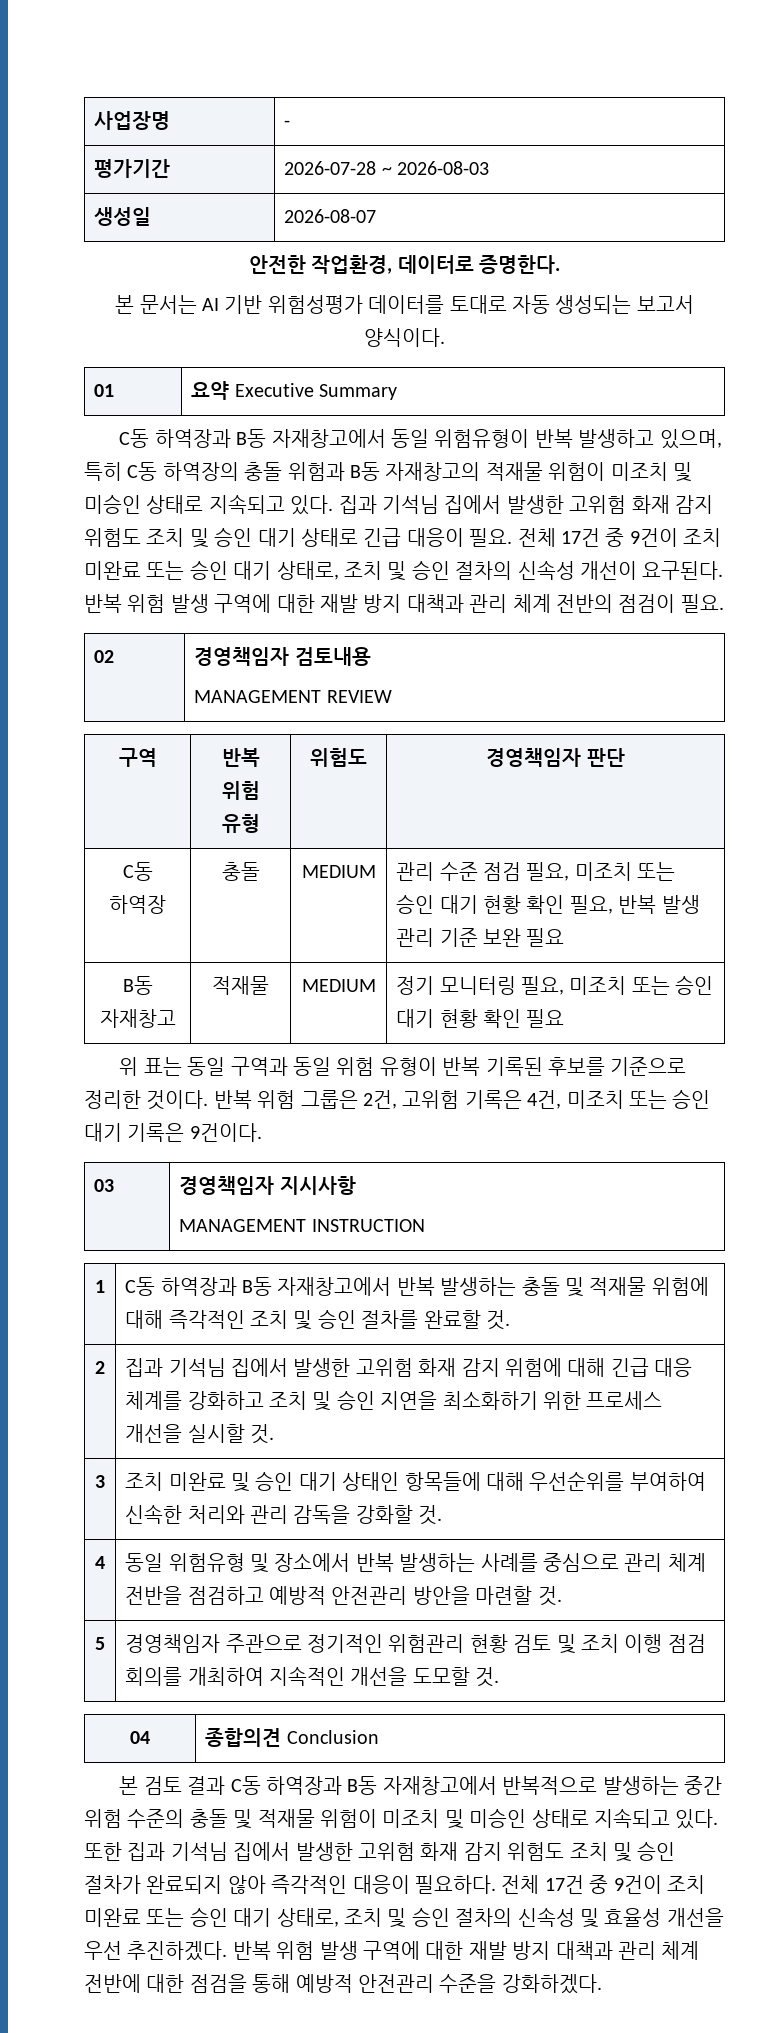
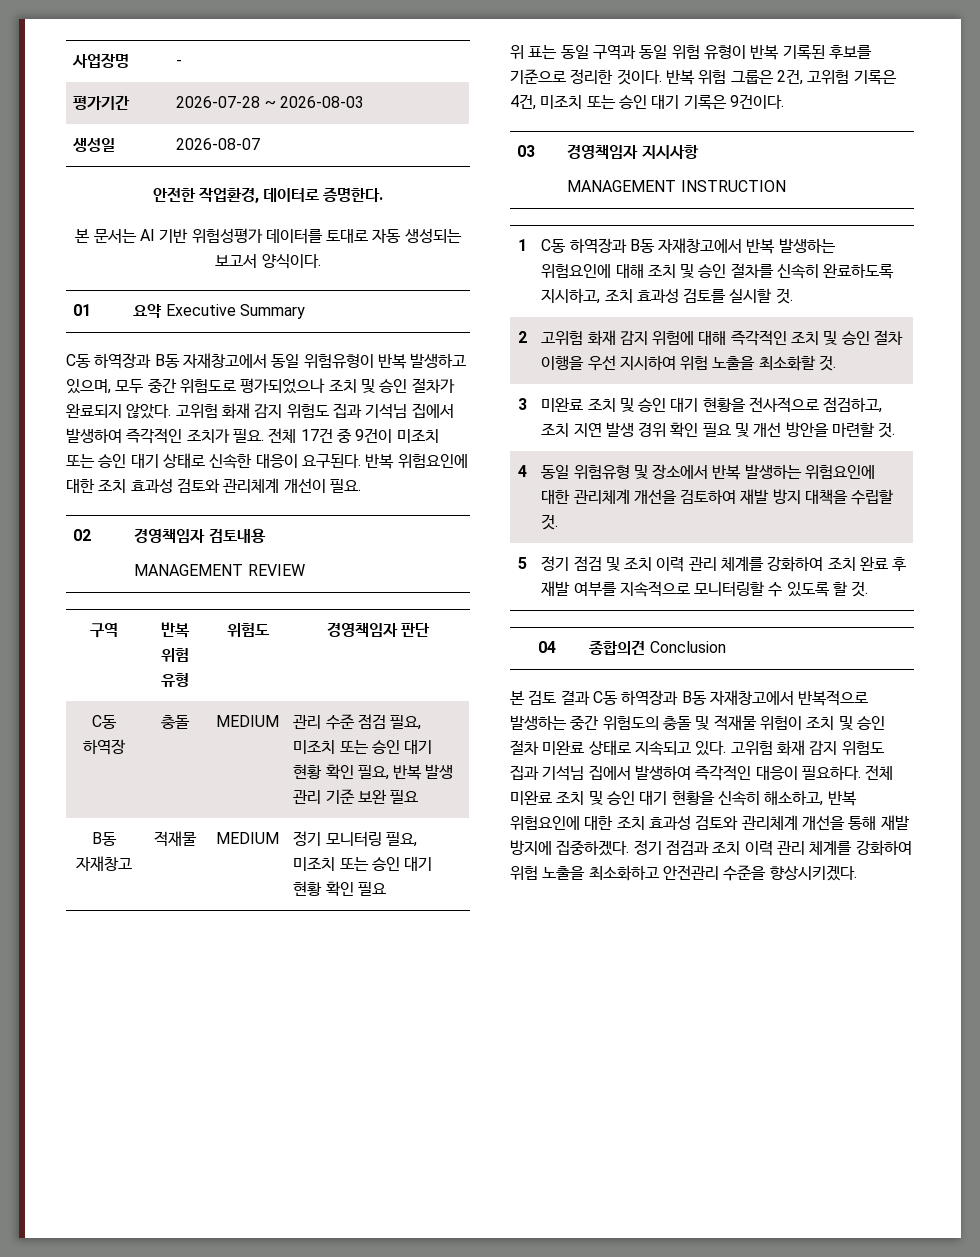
- C동 하역장과 B동 자재창고에서 동일 위험유형이 반복 발생하고 있으며, 특히 C동 하역장의 충돌 위험과 B동 자재창고의 적재물 위험이 미조치 및 미승인 상태로 지속되고 있다. 집과 기석님 집에서 발생한 고위험 화재 감지 위험도 조치 및 승인 대기 상태로 긴급 대응이 필요.
+ C동 하역장과 B동 자재창고에서 동일 위험유형이 반복 발생하고 있으며, 모두 중간 위험도로 평가되었으나 조치 및 승인 절차가 완료되지 않았다. 고위험 화재 감지 위험도 집과 기석님 집에서 발생하여 즉각적인 조치가 필요.
- 전체 17건 중 9건이 조치 미완료 또는 승인 대기 상태로, 조치 및 승인 절차의 신속성 개선이 요구된다. 반복 위험 발생 구역에 대한 재발 방지 대책과 관리 체계 전반의 점검이 필요.
+ 전체 17건 중 9건이 미조치 또는 승인 대기 상태로 신속한 대응이 요구된다. 반복 위험요인에 대한 조치 효과성 검토와 관리체계 개선이 필요.
- 1 | C동 하역장과 B동 자재창고에서 반복 발생하는 충돌 및 적재물 위험에 대해 즉각적인 조치 및 승인 절차를 완료할 것.
- 2 | 집과 기석님 집에서 발생한 고위험 화재 감지 위험에 대해 긴급 대응 체계를 강화하고 조치 및 승인 지연을 최소화하기 위한 프로세스 개선을 실시할 것.
+ 1 | C동 하역장과 B동 자재창고에서 반복 발생하는 위험요인에 대해 조치 및 승인 절차를 신속히 완료하도록 지시하고, 조치 효과성 검토를 실시할 것.
+ 2 | 고위험 화재 감지 위험에 대해 즉각적인 조치 및 승인 절차 이행을 우선 지시하여 위험 노출을 최소화할 것.
- 3 | 조치 미완료 및 승인 대기 상태인 항목들에 대해 우선순위를 부여하여 신속한 처리와 관리 감독을 강화할 것.
+ 3 | 미완료 조치 및 승인 대기 현황을 전사적으로 점검하고, 조치 지연 발생 경위 확인 필요 및 개선 방안을 마련할 것.
- 4 | 동일 위험유형 및 장소에서 반복 발생하는 사례를 중심으로 관리 체계 전반을 점검하고 예방적 안전관리 방안을 마련할 것.
- 5 | 경영책임자 주관으로 정기적인 위험관리 현황 검토 및 조치 이행 점검 회의를 개최하여 지속적인 개선을 도모할 것.
+ 4 | 동일 위험유형 및 장소에서 반복 발생하는 위험요인에 대한 관리체계 개선을 검토하여 재발 방지 대책을 수립할 것.
+ 5 | 정기 점검 및 조치 이력 관리 체계를 강화하여 조치 완료 후 재발 여부를 지속적으로 모니터링할 수 있도록 할 것.
- 본 검토 결과 C동 하역장과 B동 자재창고에서 반복적으로 발생하는 중간 위험 수준의 충돌 및 적재물 위험이 미조치 및 미승인 상태로 지속되고 있다. 또한 집과 기석님 집에서 발생한 고위험 화재 감지 위험도 조치 및 승인 절차가 완료되지 않아 즉각적인 대응이 필요하다. 전체 17건 중 9건이 조치 미완료 또는 승인 대기 상태로, 조치 및 승인 절차의 신속성 및 효율성 개선을 우선 추진하겠다. 반복 위험 발생 구역에 대한 재발 방지 대책과 관리 체계 전반에 대한 점검을 통해 예방적 안전관리 수준을 강화하겠다.
+ 본 검토 결과 C동 하역장과 B동 자재창고에서 반복적으로 발생하는 중간 위험도의 충돌 및 적재물 위험이 조치 및 승인 절차 미완료 상태로 지속되고 있다. 고위험 화재 감지 위험도 집과 기석님 집에서 발생하여 즉각적인 대응이 필요하다. 전체 미완료 조치 및 승인 대기 현황을 신속히 해소하고, 반복 위험요인에 대한 조치 효과성 검토와 관리체계 개선을 통해 재발 방지에 집중하겠다. 정기 점검과 조치 이력 관리 체계를 강화하여 위험 노출을 최소화하고 안전관리 수준을 향상시키겠다.

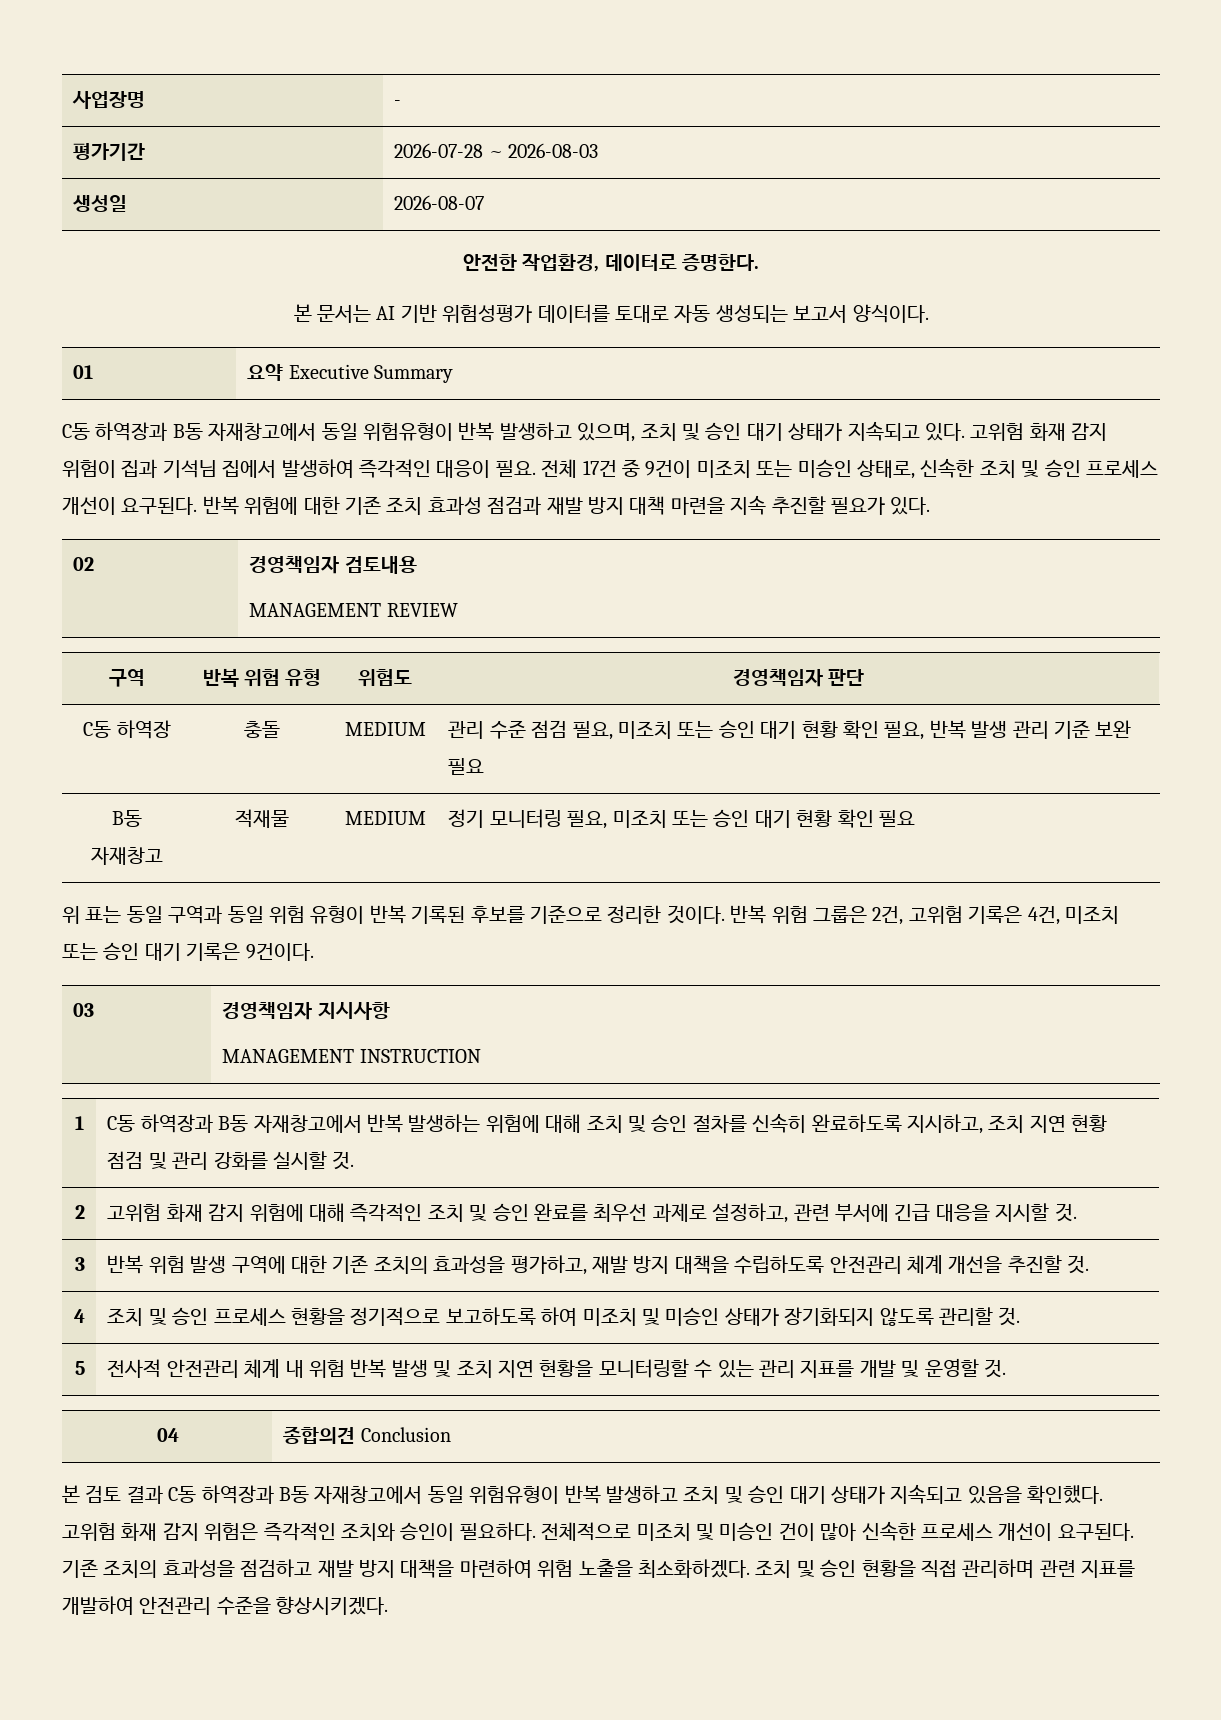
- C동 하역장과 B동 자재창고에서 동일 위험유형이 반복 발생하고 있으며, 모두 중간 위험도로 평가되었으나 조치 및 승인 절차가 완료되지 않았다. 고위험 화재 감지 위험도 집과 기석님 집에서 발생하여 즉각적인 조치가 필요.
+ C동 하역장과 B동 자재창고에서 동일 위험유형이 반복 발생하고 있으며, 조치 및 승인 대기 상태가 지속되고 있다. 고위험 화재 감지 위험이 집과 기석님 집에서 발생하여 즉각적인 대응이 필요.
- 전체 17건 중 9건이 미조치 또는 승인 대기 상태로 신속한 대응이 요구된다. 반복 위험요인에 대한 조치 효과성 검토와 관리체계 개선이 필요.
+ 전체 17건 중 9건이 미조치 또는 미승인 상태로, 신속한 조치 및 승인 프로세스 개선이 요구된다. 반복 위험에 대한 기존 조치 효과성 점검과 재발 방지 대책 마련을 지속 추진할 필요가 있다.
- 1 | C동 하역장과 B동 자재창고에서 반복 발생하는 위험요인에 대해 조치 및 승인 절차를 신속히 완료하도록 지시하고, 조치 효과성 검토를 실시할 것.
+ 1 | C동 하역장과 B동 자재창고에서 반복 발생하는 위험에 대해 조치 및 승인 절차를 신속히 완료하도록 지시하고, 조치 지연 현황 점검 및 관리 강화를 실시할 것.
- 2 | 고위험 화재 감지 위험에 대해 즉각적인 조치 및 승인 절차 이행을 우선 지시하여 위험 노출을 최소화할 것.
- 3 | 미완료 조치 및 승인 대기 현황을 전사적으로 점검하고, 조치 지연 발생 경위 확인 필요 및 개선 방안을 마련할 것.
- 4 | 동일 위험유형 및 장소에서 반복 발생하는 위험요인에 대한 관리체계 개선을 검토하여 재발 방지 대책을 수립할 것.
- 5 | 정기 점검 및 조치 이력 관리 체계를 강화하여 조치 완료 후 재발 여부를 지속적으로 모니터링할 수 있도록 할 것.
+ 2 | 고위험 화재 감지 위험에 대해 즉각적인 조치 및 승인 완료를 최우선 과제로 설정하고, 관련 부서에 긴급 대응을 지시할 것.
+ 3 | 반복 위험 발생 구역에 대한 기존 조치의 효과성을 평가하고, 재발 방지 대책을 수립하도록 안전관리 체계 개선을 추진할 것.
+ 4 | 조치 및 승인 프로세스 현황을 정기적으로 보고하도록 하여 미조치 및 미승인 상태가 장기화되지 않도록 관리할 것.
+ 5 | 전사적 안전관리 체계 내 위험 반복 발생 및 조치 지연 현황을 모니터링할 수 있는 관리 지표를 개발 및 운영할 것.
- 본 검토 결과 C동 하역장과 B동 자재창고에서 반복적으로 발생하는 중간 위험도의 충돌 및 적재물 위험이 조치 및 승인 절차 미완료 상태로 지속되고 있다. 고위험 화재 감지 위험도 집과 기석님 집에서 발생하여 즉각적인 대응이 필요하다. 전체 미완료 조치 및 승인 대기 현황을 신속히 해소하고, 반복 위험요인에 대한 조치 효과성 검토와 관리체계 개선을 통해 재발 방지에 집중하겠다. 정기 점검과 조치 이력 관리 체계를 강화하여 위험 노출을 최소화하고 안전관리 수준을 향상시키겠다.
+ 본 검토 결과 C동 하역장과 B동 자재창고에서 동일 위험유형이 반복 발생하고 조치 및 승인 대기 상태가 지속되고 있음을 확인했다. 고위험 화재 감지 위험은 즉각적인 조치와 승인이 필요하다. 전체적으로 미조치 및 미승인 건이 많아 신속한 프로세스 개선이 요구된다. 기존 조치의 효과성을 점검하고 재발 방지 대책을 마련하여 위험 노출을 최소화하겠다. 조치 및 승인 현황을 직접 관리하며 관련 지표를 개발하여 안전관리 수준을 향상시키겠다.

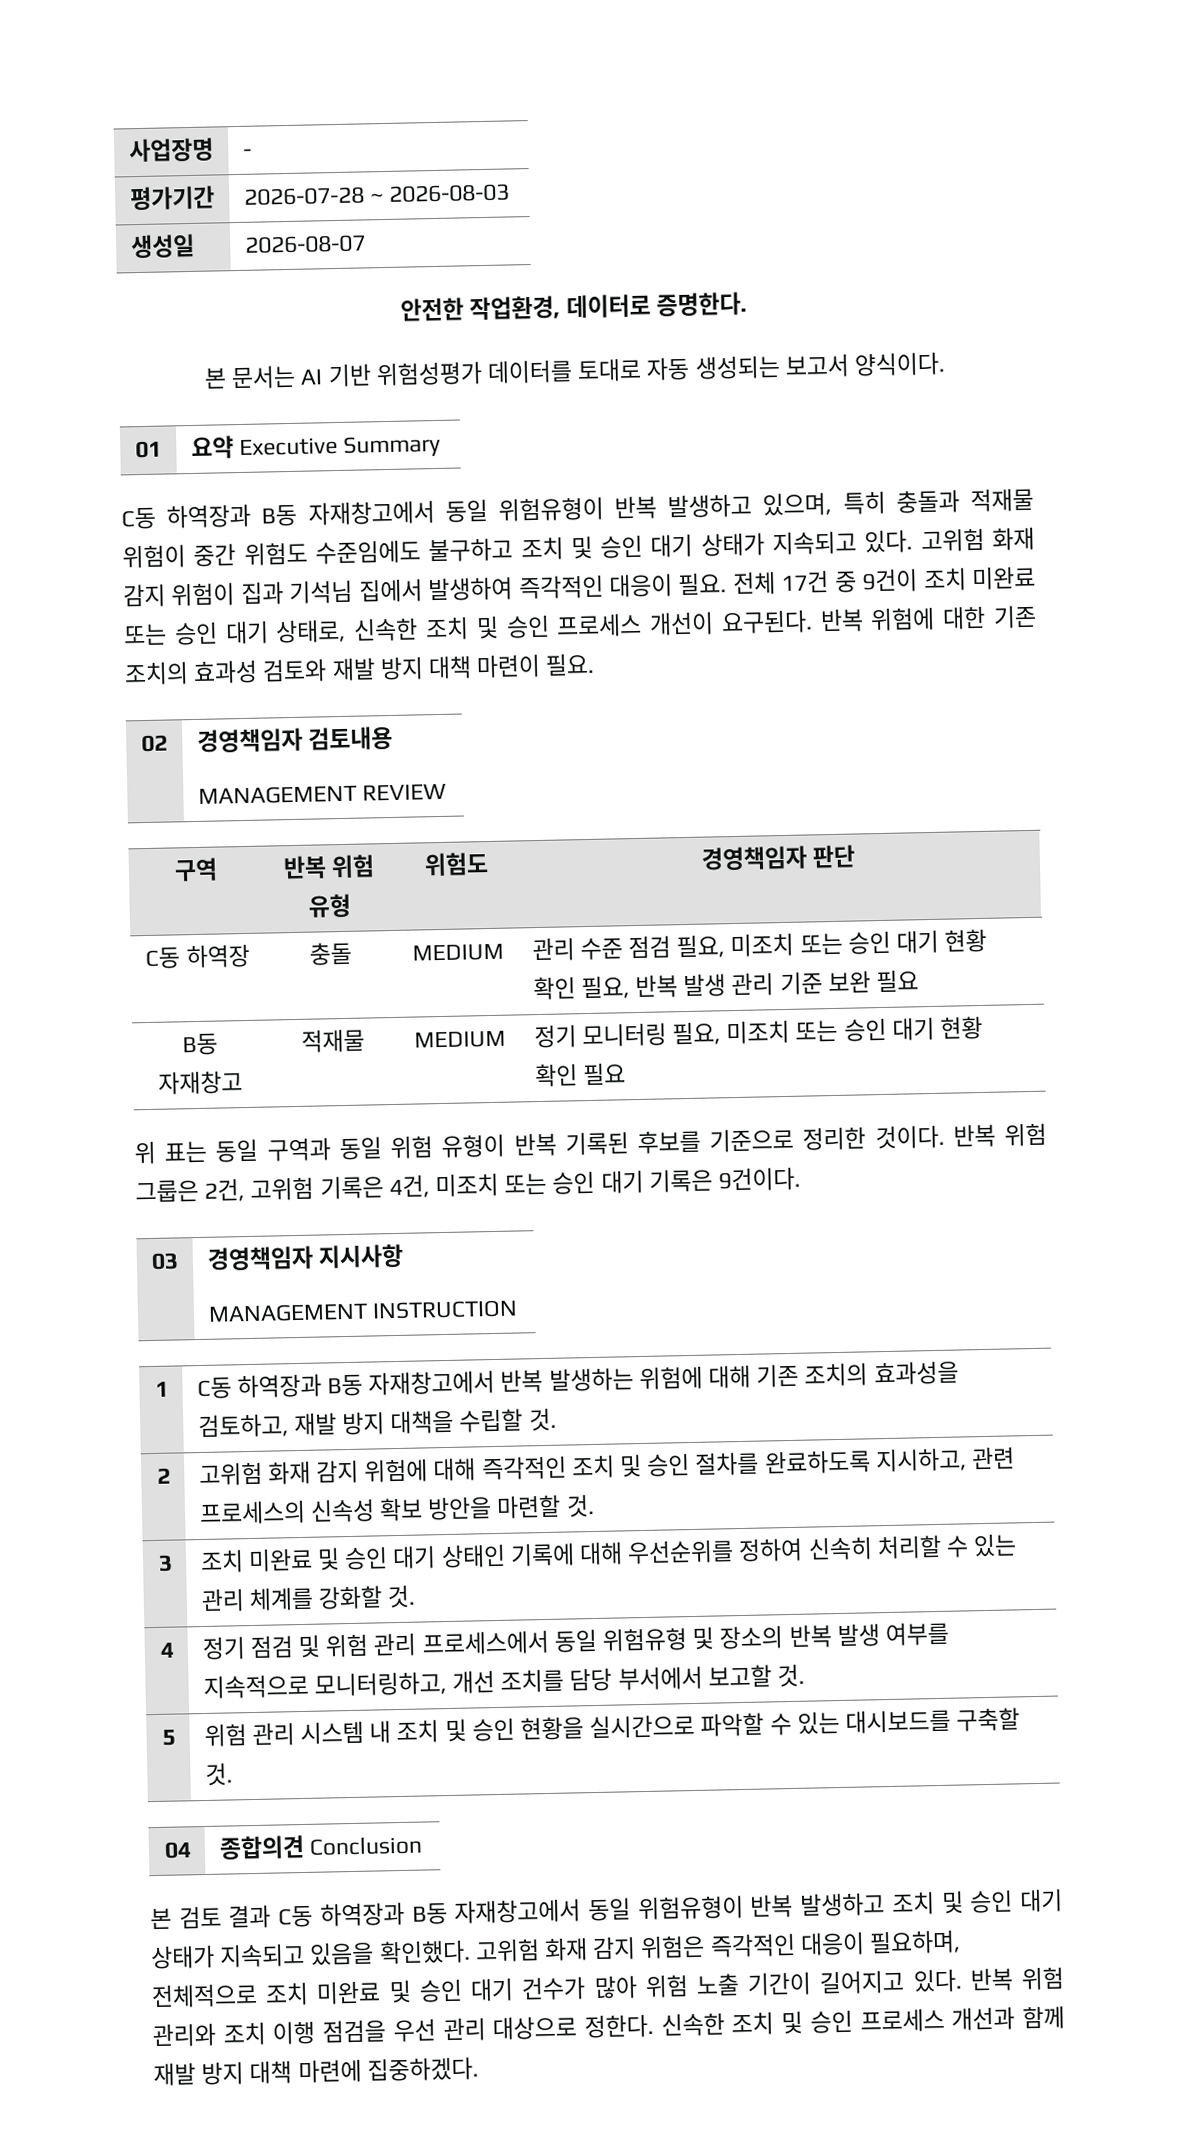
- C동 하역장과 B동 자재창고에서 동일 위험유형이 반복 발생하고 있으며, 조치 및 승인 대기 상태가 지속되고 있다.
+ C동 하역장과 B동 자재창고에서 동일 위험유형이 반복 발생하고 있으며, 특히 충돌과 적재물 위험이 중간 위험도 수준임에도 불구하고 조치 및 승인 대기 상태가 지속되고 있다.
- 전체 17건 중 9건이 미조치 또는 미승인 상태로, 신속한 조치 및 승인 프로세스 개선이 요구된다.
+ 전체 17건 중 9건이 조치 미완료 또는 승인 대기 상태로, 신속한 조치 및 승인 프로세스 개선이 요구된다.
- 반복 위험에 대한 기존 조치 효과성 점검과 재발 방지 대책 마련을 지속 추진할 필요가 있다.
+ 반복 위험에 대한 기존 조치의 효과성 검토와 재발 방지 대책 마련이 필요.
- 1 | C동 하역장과 B동 자재창고에서 반복 발생하는 위험에 대해 조치 및 승인 절차를 신속히 완료하도록 지시하고, 조치 지연 현황 점검 및 관리 강화를 실시할 것.
+ 1 | C동 하역장과 B동 자재창고에서 반복 발생하는 위험에 대해 기존 조치의 효과성을 검토하고, 재발 방지 대책을 수립할 것.
- 2 | 고위험 화재 감지 위험에 대해 즉각적인 조치 및 승인 완료를 최우선 과제로 설정하고, 관련 부서에 긴급 대응을 지시할 것.
- 3 | 반복 위험 발생 구역에 대한 기존 조치의 효과성을 평가하고, 재발 방지 대책을 수립하도록 안전관리 체계 개선을 추진할 것.
- 4 | 조치 및 승인 프로세스 현황을 정기적으로 보고하도록 하여 미조치 및 미승인 상태가 장기화되지 않도록 관리할 것.
- 5 | 전사적 안전관리 체계 내 위험 반복 발생 및 조치 지연 현황을 모니터링할 수 있는 관리 지표를 개발 및 운영할 것.
+ 2 | 고위험 화재 감지 위험에 대해 즉각적인 조치 및 승인 절차를 완료하도록 지시하고, 관련 프로세스의 신속성 확보 방안을 마련할 것.
+ 3 | 조치 미완료 및 승인 대기 상태인 기록에 대해 우선순위를 정하여 신속히 처리할 수 있는 관리 체계를 강화할 것.
+ 4 | 정기 점검 및 위험 관리 프로세스에서 동일 위험유형 및 장소의 반복 발생 여부를 지속적으로 모니터링하고, 개선 조치를 담당 부서에서 보고할 것.
+ 5 | 위험 관리 시스템 내 조치 및 승인 현황을 실시간으로 파악할 수 있는 대시보드를 구축할 것.
- 고위험 화재 감지 위험은 즉각적인 조치와 승인이 필요하다. 전체적으로 미조치 및 미승인 건이 많아 신속한 프로세스 개선이 요구된다. 기존 조치의 효과성을 점검하고 재발 방지 대책을 마련하여 위험 노출을 최소화하겠다. 조치 및 승인 현황을 직접 관리하며 관련 지표를 개발하여 안전관리 수준을 향상시키겠다.
+ 고위험 화재 감지 위험은 즉각적인 대응이 필요하며, 전체적으로 조치 미완료 및 승인 대기 건수가 많아 위험 노출 기간이 길어지고 있다. 반복 위험 관리와 조치 이행 점검을 우선 관리 대상으로 정한다. 신속한 조치 및 승인 프로세스 개선과 함께 재발 방지 대책 마련에 집중하겠다.

